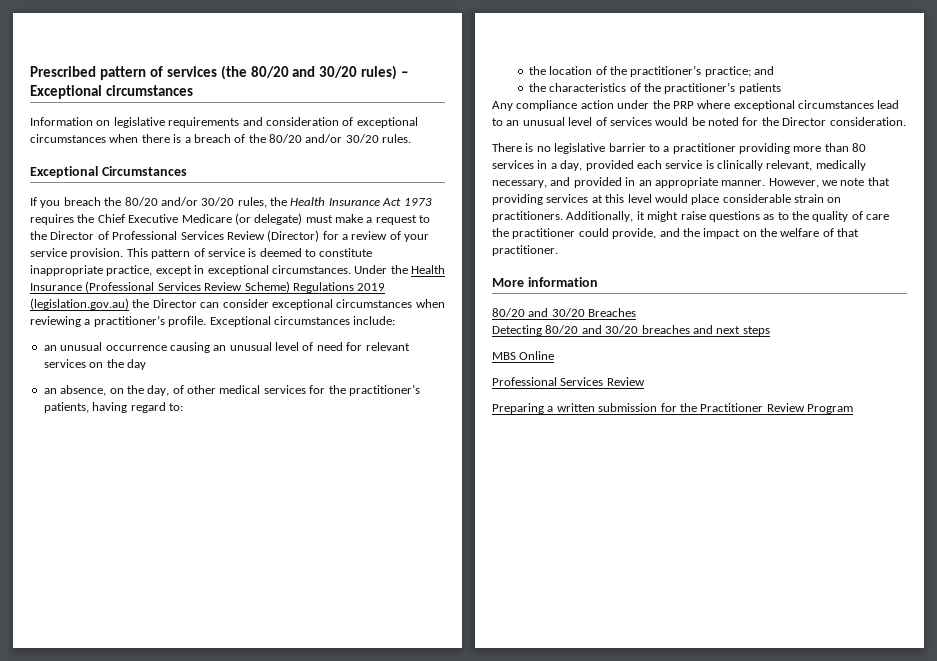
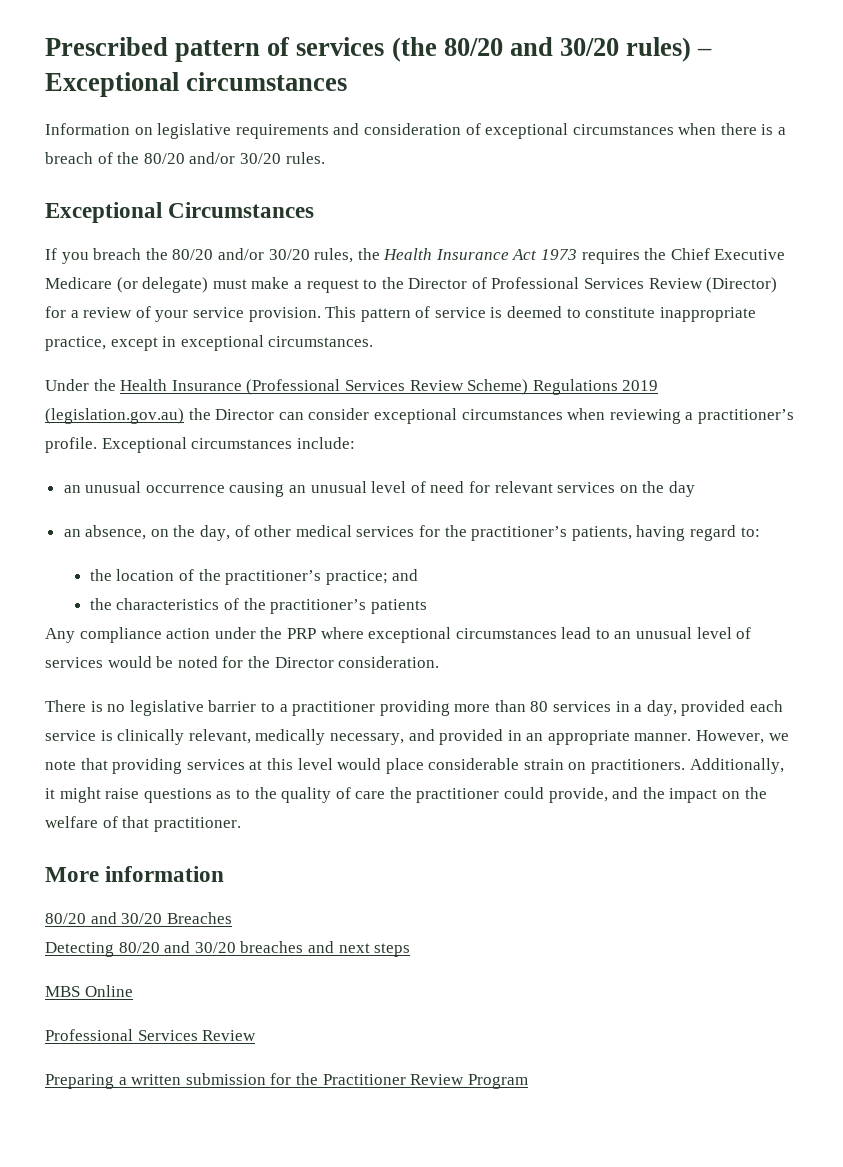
- This pattern of service is deemed to constitute inappropriate practice, except in exceptional circumstances. Under the Health Insurance (Professional Services Review Scheme) Regulations 2019 (legislation.gov.au) the Director can consider exceptional circumstances when reviewing a practitioner’s profile.
+ This pattern of service is deemed to constitute inappropriate practice, except in exceptional circumstances.
+ Under the Health Insurance (Professional Services Review Scheme) Regulations 2019 (legislation.gov.au) the Director can consider exceptional circumstances when reviewing a practitioner’s profile.

